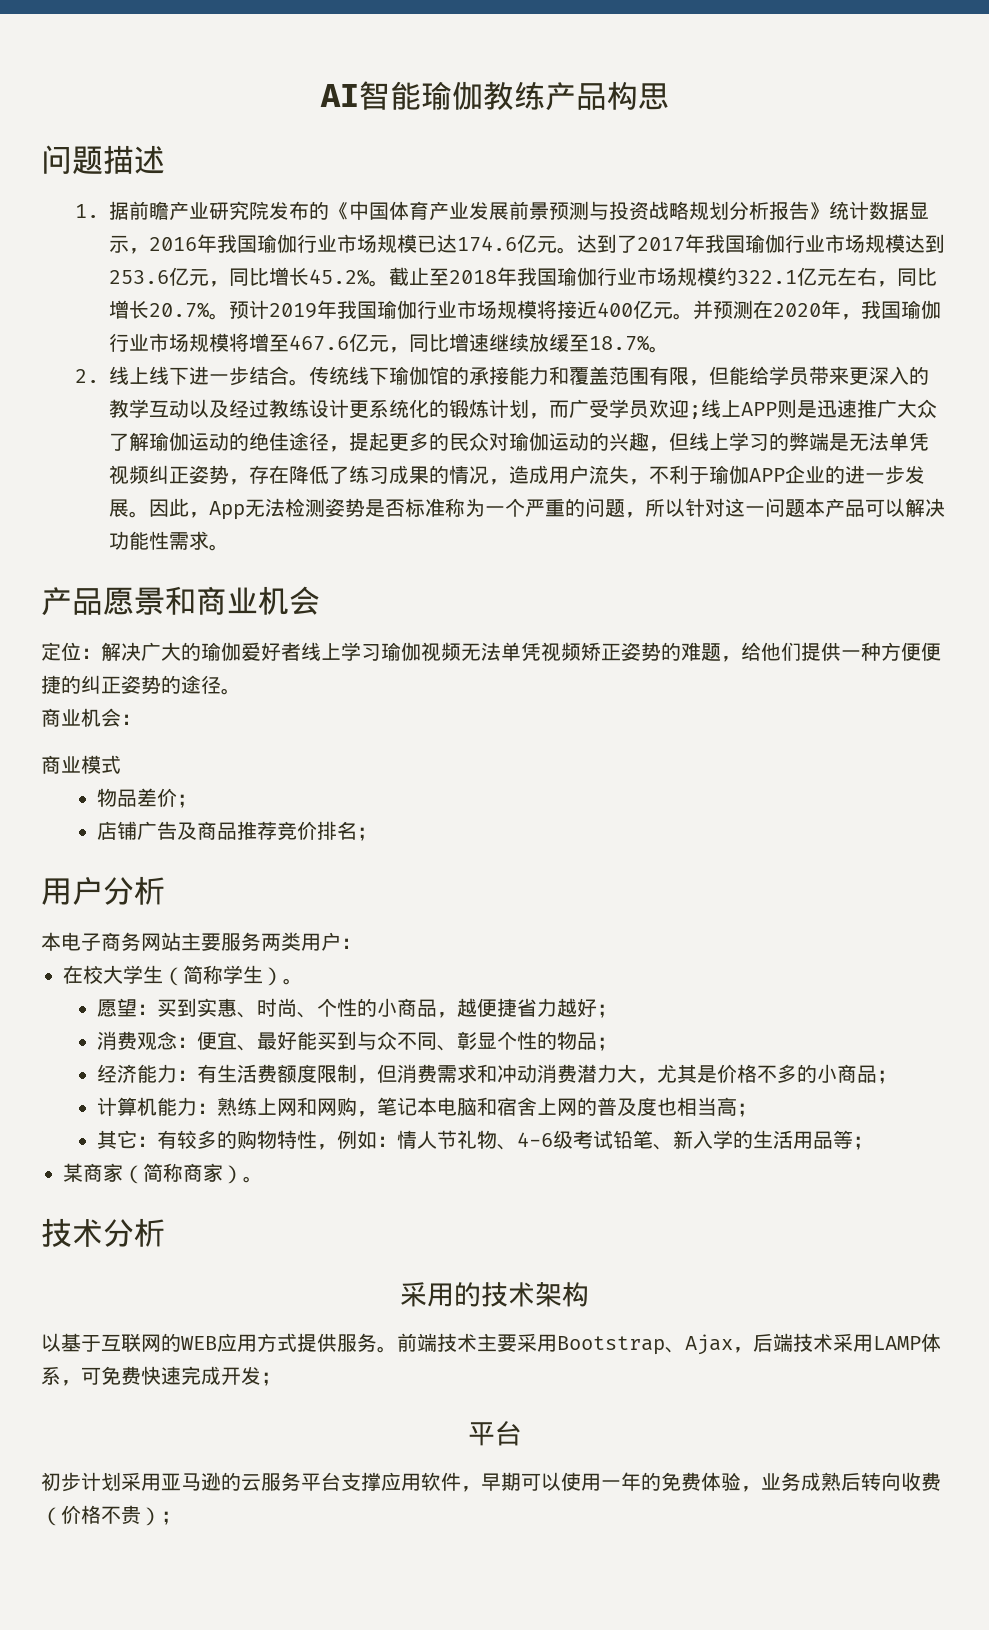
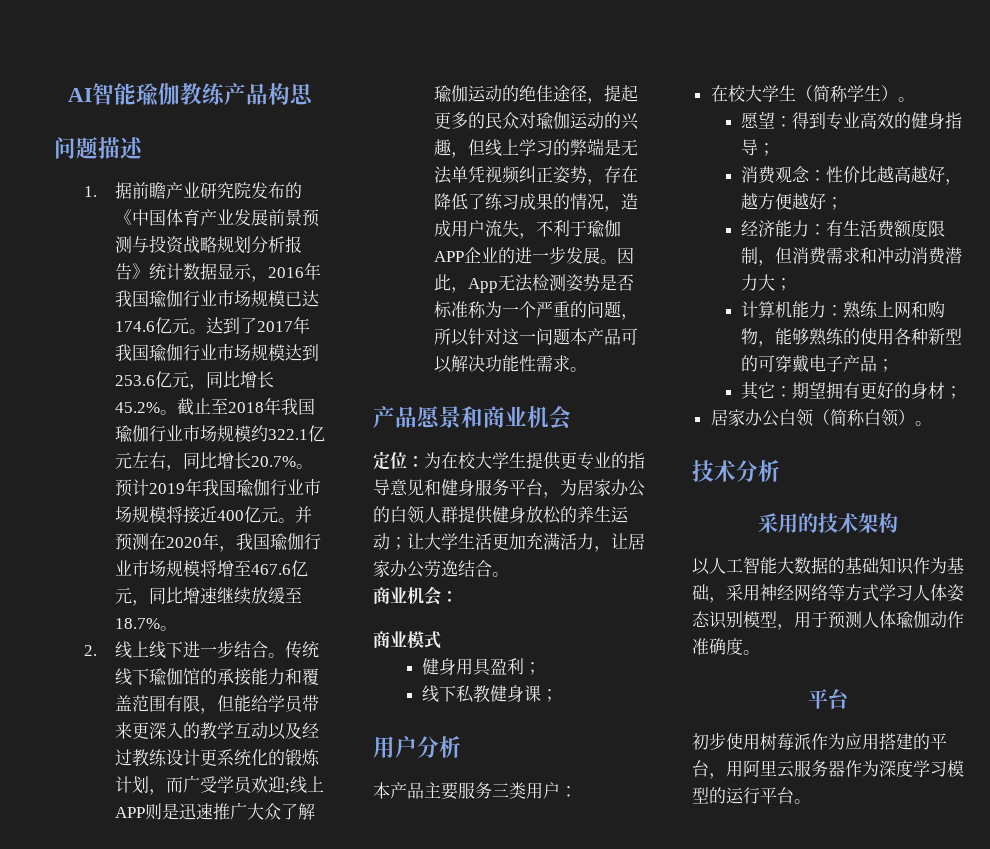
- 定位：解决广大的瑜伽爱好者线上学习瑜伽视频无法单凭视频矫正姿势的难题，给他们提供一种方便便捷的纠正姿势的途径。
+ 定位：为在校大学生提供更专业的指导意见和健身服务平台，为居家办公的白领人群提供健身放松的养生运动；让大学生活更加充满活力，让居家办公劳逸结合。
- 物品差价；
- 店铺广告及商品推荐竞价排名；
+ 健身用具盈利；
+ 线下私教健身课；
- 本电子商务网站主要服务两类用户：
+ 本产品主要服务三类用户：
- 愿望：买到实惠、时尚、个性的小商品，越便捷省力越好；
- 消费观念：便宜、最好能买到与众不同、彰显个性的物品；
+ 愿望：得到专业高效的健身指导；
+ 消费观念：性价比越高越好，越方便越好；
- 经济能力：有生活费额度限制，但消费需求和冲动消费潜力大，尤其是价格不多的小商品；
+ 经济能力：有生活费额度限制，但消费需求和冲动消费潜力大；
- 计算机能力：熟练上网和网购，笔记本电脑和宿舍上网的普及度也相当高；
- 其它：有较多的购物特性，例如：情人节礼物、4-6级考试铅笔、新入学的生活用品等；
- 某商家（简称商家）。
+ 计算机能力：熟练上网和购物，能够熟练的使用各种新型的可穿戴电子产品；
+ 其它：期望拥有更好的身材；
+ 居家办公白领（简称白领）。
- 以基于互联网的WEB应用方式提供服务。前端技术主要采用Bootstrap、Ajax，后端技术采用LAMP体系，可免费快速完成开发；
+ 以人工智能大数据的基础知识作为基础，采用神经网络等方式学习人体姿态识别模型，用于预测人体瑜伽动作准确度。
  平台
- 初步计划采用亚马逊的云服务平台支撑应用软件，早期可以使用一年的免费体验，业务成熟后转向收费（价格不贵）；
+ 初步使用树莓派作为应用搭建的平台，用阿里云服务器作为深度学习模型的运行平台。

